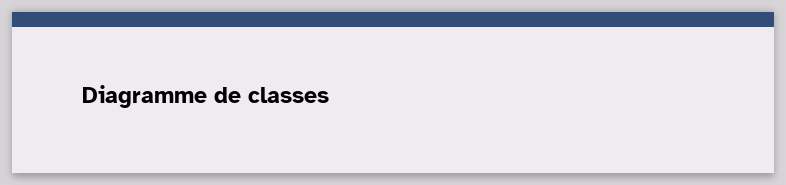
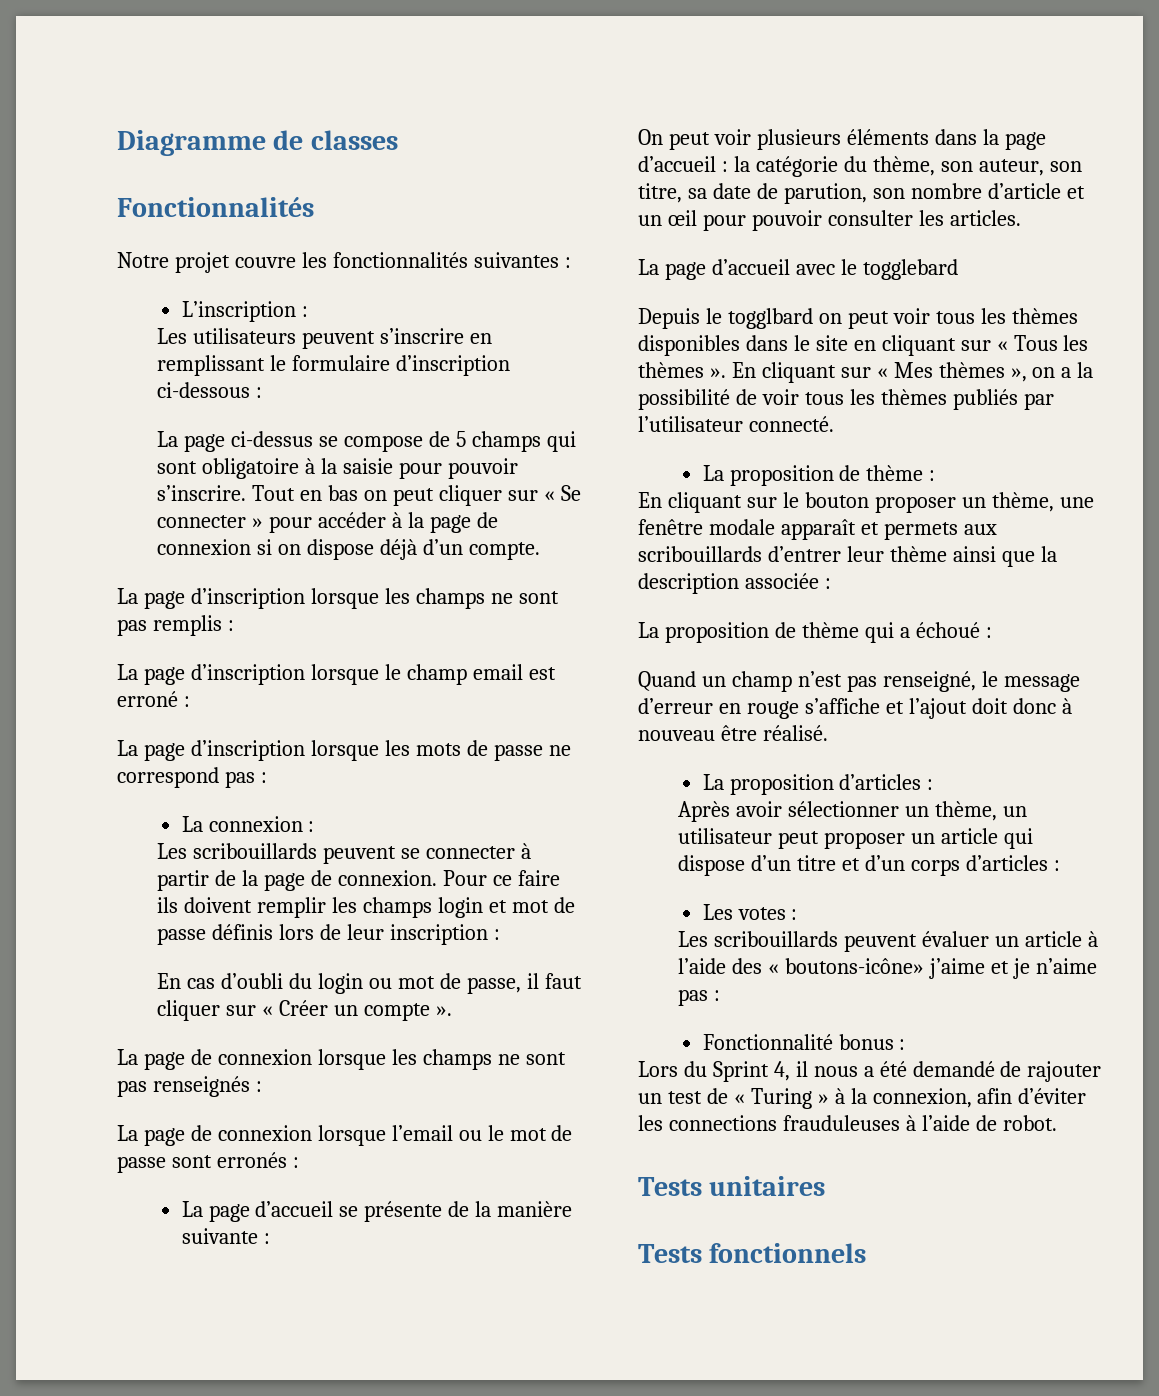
+ Fonctionnalités
+ Notre projet couvre les fonctionnalités suivantes :
+ L’inscription :
+ Les utilisateurs peuvent s’inscrire en remplissant le formulaire d’inscription ci-dessous :
+ La page ci-dessus se compose de 5 champs qui sont obligatoire à la saisie pour pouvoir s’inscrire. Tout en bas on peut cliquer sur « Se connecter » pour accéder à la page de connexion si on dispose déjà d’un compte.
+ La page d’inscription lorsque les champs ne sont pas remplis :
+ La page d’inscription lorsque le champ email est erroné :
+ La page d’inscription lorsque les mots de passe ne correspond pas :
+ La connexion :
+ Les scribouillards peuvent se connecter à partir de la page de connexion. Pour ce faire ils doivent remplir les champs login et mot de passe définis lors de leur inscription :
+ En cas d’oubli du login ou mot de passe, il faut cliquer sur « Créer un compte ».
+ La page de connexion lorsque les champs ne sont pas renseignés :
+ La page de connexion lorsque l’email ou le mot de passe sont erronés :
+ La page d’accueil se présente de la manière suivante :
+ On peut voir plusieurs éléments dans la page d’accueil : la catégorie du thème, son auteur, son titre, sa date de parution, son nombre d’article et un œil pour pouvoir consulter les articles.
+ La page d’accueil avec le togglebard
+ Depuis le togglbard on peut voir tous les thèmes disponibles dans le site en cliquant sur « Tous les thèmes ». En cliquant sur « Mes thèmes », on a la possibilité de voir tous les thèmes publiés par l’utilisateur connecté.
+ La proposition de thème :
+ En cliquant sur le bouton proposer un thème, une fenêtre modale apparaît et permets aux scribouillards d’entrer leur thème ainsi que la description associée :
+ La proposition de thème qui a échoué :
+ Quand un champ n’est pas renseigné, le message d’erreur en rouge s’affiche et l’ajout doit donc à nouveau être réalisé.
+ La proposition d’articles :
+ Après avoir sélectionner un thème, un utilisateur peut proposer un article qui dispose d’un titre et d’un corps d’articles :
+ Les votes :
+ Les scribouillards peuvent évaluer un article à l’aide des « boutons-icône» j’aime et je n’aime pas :
+ Fonctionnalité bonus :
+ Lors du Sprint 4, il nous a été demandé de rajouter un test de « Turing » à la connexion, afin d’éviter les connections frauduleuses à l’aide de robot.
+ Tests unitaires
+ Tests fonctionnels

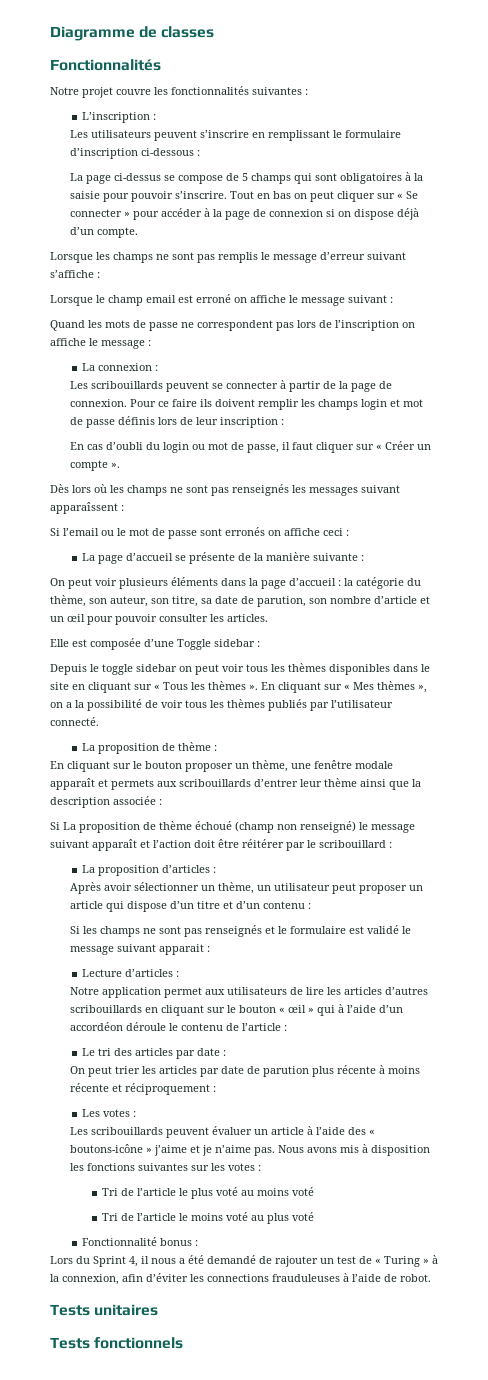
- La page ci-dessus se compose de 5 champs qui sont obligatoire à la saisie pour pouvoir s’inscrire.
+ La page ci-dessus se compose de 5 champs qui sont obligatoires à la saisie pour pouvoir s’inscrire.
- La page d’inscription lorsque les champs ne sont pas remplis :
- La page d’inscription lorsque le champ email est erroné :
- La page d’inscription lorsque les mots de passe ne correspond pas :
+ Lorsque les champs ne sont pas remplis le message d’erreur suivant s’affiche :
+ Lorsque le champ email est erroné on affiche le message suivant :
+ Quand les mots de passe ne correspondent pas lors de l’inscription on affiche le message :
- La page de connexion lorsque les champs ne sont pas renseignés :
- La page de connexion lorsque l’email ou le mot de passe sont erronés :
+ Dès lors où les champs ne sont pas renseignés les messages suivant apparaîssent :
+ Si l’email ou le mot de passe sont erronés on affiche ceci :
- La page d’accueil avec le togglebard
+ Elle est composée d’une Toggle sidebar :
- Depuis le togglbard on peut voir tous les thèmes disponibles dans le site en cliquant sur « Tous les thèmes ».
+ Depuis le toggle sidebar on peut voir tous les thèmes disponibles dans le site en cliquant sur « Tous les thèmes ».
- La proposition de thème qui a échoué :
- Quand un champ n’est pas renseigné, le message d’erreur en rouge s’affiche et l’ajout doit donc à nouveau être réalisé.
+ Si La proposition de thème échoué (champ non renseigné) le message suivant apparaît et l’action doit être réitérer par le scribouillard :
- Après avoir sélectionner un thème, un utilisateur peut proposer un article qui dispose d’un titre et d’un corps d’articles :
+ Après avoir sélectionner un thème, un utilisateur peut proposer un article qui dispose d’un titre et d’un contenu :
+ Si les champs ne sont pas renseignés et le formulaire est validé le message suivant apparait :
+ Lecture d’articles :
+ Notre application permet aux utilisateurs de lire les articles d’autres scribouillards en cliquant sur le bouton « œil » qui à l’aide d’un accordéon déroule le contenu de l’article :
+ Le tri des articles par date :
+ On peut trier les articles par date de parution plus récente à moins récente et réciproquement :
- Les scribouillards peuvent évaluer un article à l’aide des « boutons-icône» j’aime et je n’aime pas :
+ Les scribouillards peuvent évaluer un article à l’aide des « boutons-icône » j’aime et je n’aime pas. Nous avons mis à disposition les fonctions suivantes sur les votes :
+ Tri de l’article le plus voté au moins voté
+ Tri de l’article le moins voté au plus voté

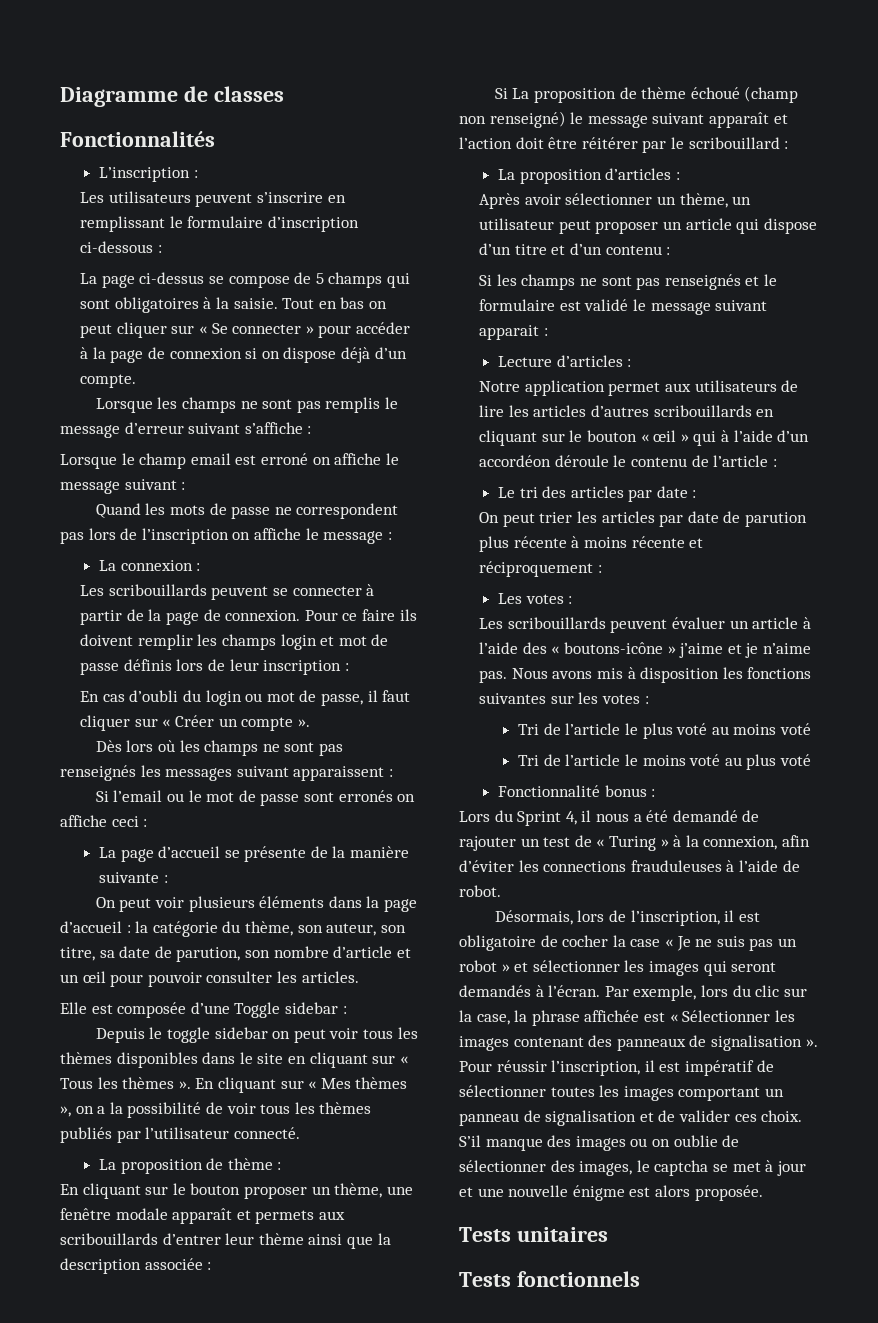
- Notre projet couvre les fonctionnalités suivantes :
- La page ci-dessus se compose de 5 champs qui sont obligatoires à la saisie pour pouvoir s’inscrire.
+ La page ci-dessus se compose de 5 champs qui sont obligatoires à la saisie.
- Dès lors où les champs ne sont pas renseignés les messages suivant apparaîssent :
+ Dès lors où les champs ne sont pas renseignés les messages suivant apparaissent :
+ Désormais, lors de l’inscription, il est obligatoire de cocher la case « Je ne suis pas un robot » et sélectionner les images qui seront demandés à l’écran. Par exemple, lors du clic sur la case, la phrase affichée est « Sélectionner les images contenant des panneaux de signalisation ». Pour réussir l’inscription, il est impératif de sélectionner toutes les images comportant un panneau de signalisation et de valider ces choix. S’il manque des images ou on oublie de sélectionner des images, le captcha se met à jour et une nouvelle énigme est alors proposée.

